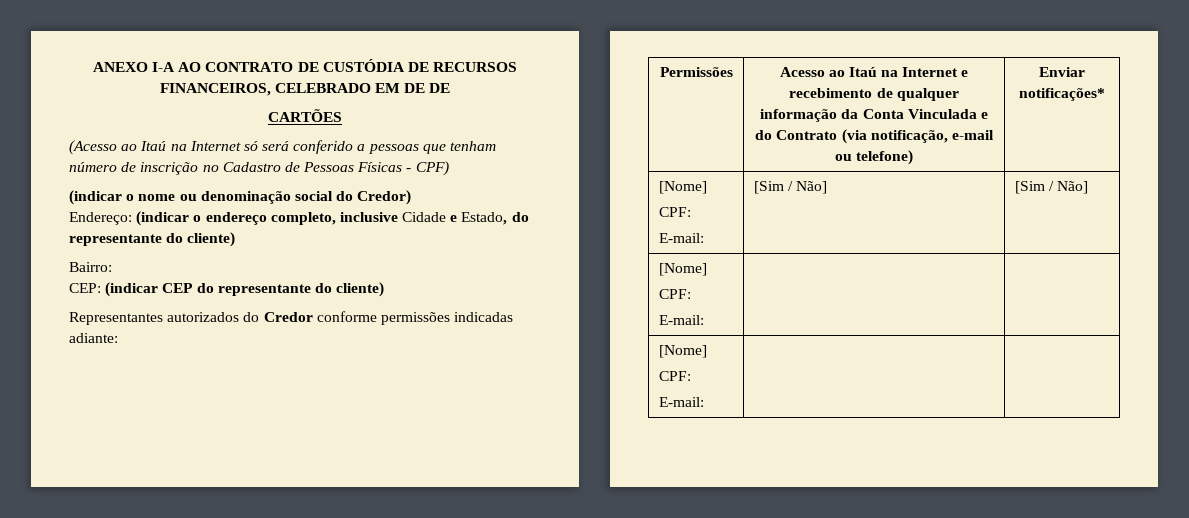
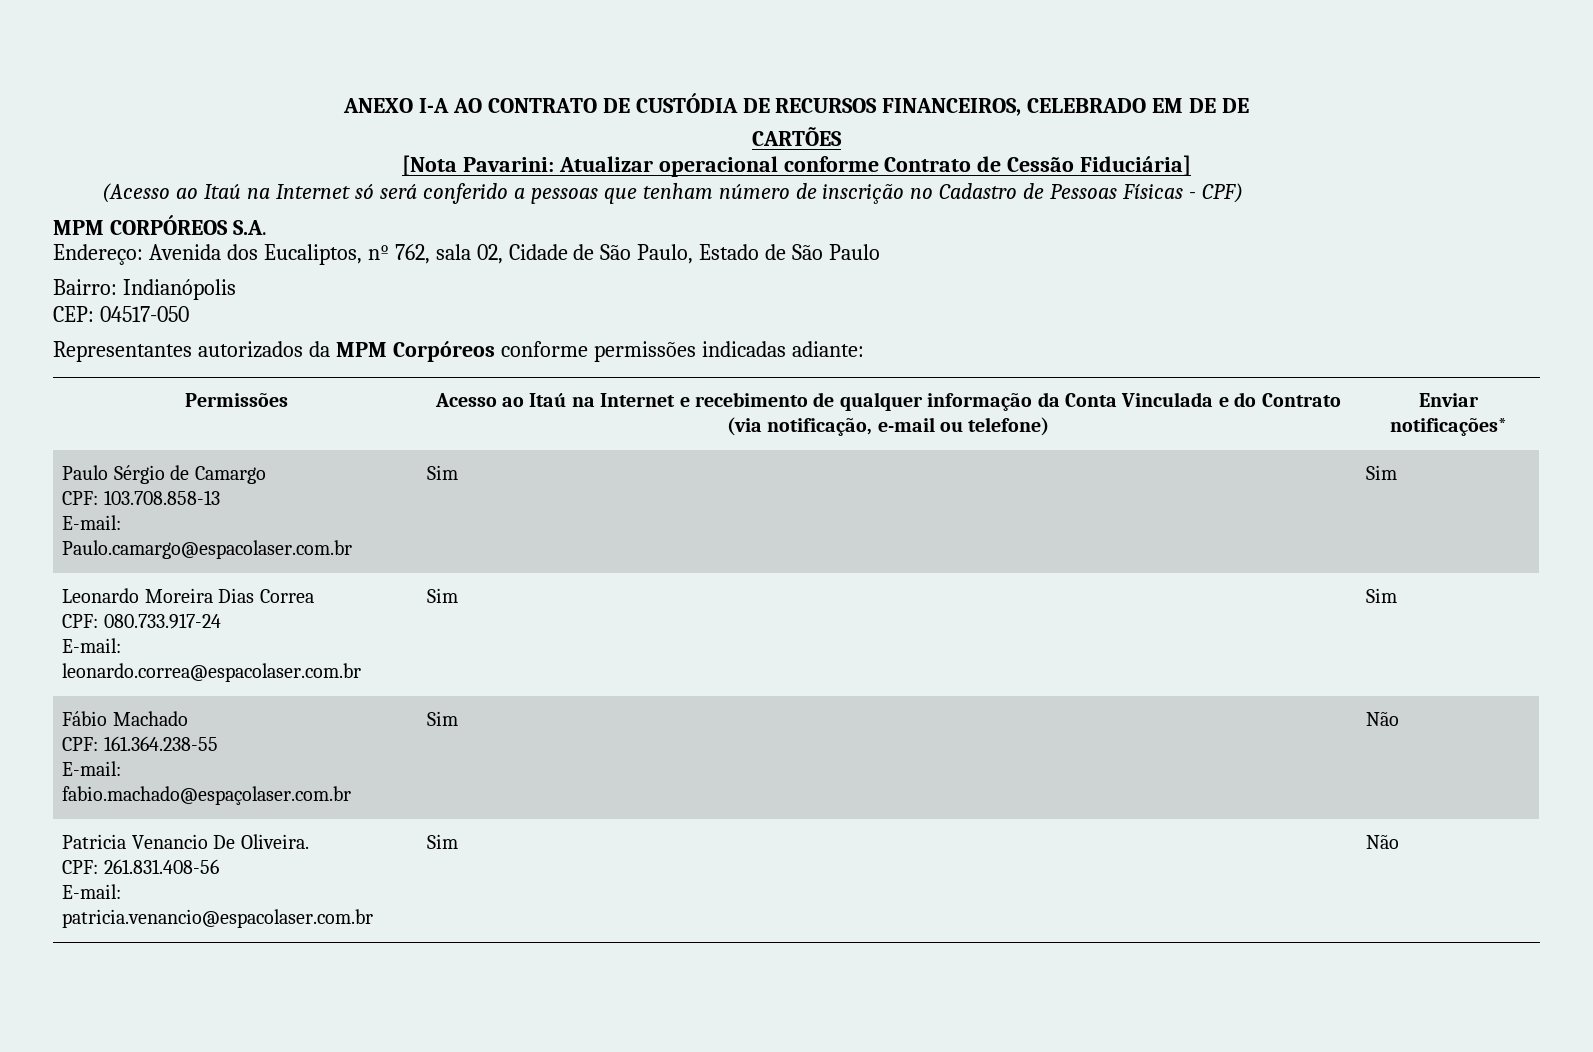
+ [Nota Pavarini: Atualizar operacional conforme Contrato de Cessão Fiduciária]
- (indicar o nome ou denominação social do Credor)
- Endereço: (indicar o endereço completo, inclusive Cidade e Estado, do representante do cliente)
+ MPM CORPÓREOS S.A.
+ Endereço: Avenida dos Eucaliptos, nº 762, sala 02, Cidade de São Paulo, Estado de São Paulo
- Bairro:
+ Bairro: Indianópolis
- CEP: (indicar CEP do representante do cliente)
+ CEP: 04517-050
- Representantes autorizados do Credor conforme permissões indicadas adiante:
+ Representantes autorizados da MPM Corpóreos conforme permissões indicadas adiante:
  Permissões | Acesso ao Itaú na Internet e recebimento de qualquer informação da Conta Vinculada e do Contrato (via notificação, e-mail ou telefone) | Enviar notificações*
- [Nome]
- CPF:
- E-mail: | [Sim / Não] | [Sim / Não]
- [Nome]
- CPF:
- E-mail: | |
- [Nome]
- CPF:
- E-mail: | |
+ Paulo Sérgio de Camargo
+ CPF: 103.708.858-13
+ E-mail: Paulo.camargo@espacolaser.com.br | Sim | Sim
+ Leonardo Moreira Dias Correa
+ CPF: 080.733.917-24
+ E-mail: leonardo.correa@espacolaser.com.br | Sim | Sim
+ Fábio Machado
+ CPF: 161.364.238-55
+ E-mail: fabio.machado@espaçolaser.com.br | Sim | Não
+ Patricia Venancio De Oliveira.
+ CPF: 261.831.408-56
+ E-mail: patricia.venancio@espacolaser.com.br | Sim | Não

